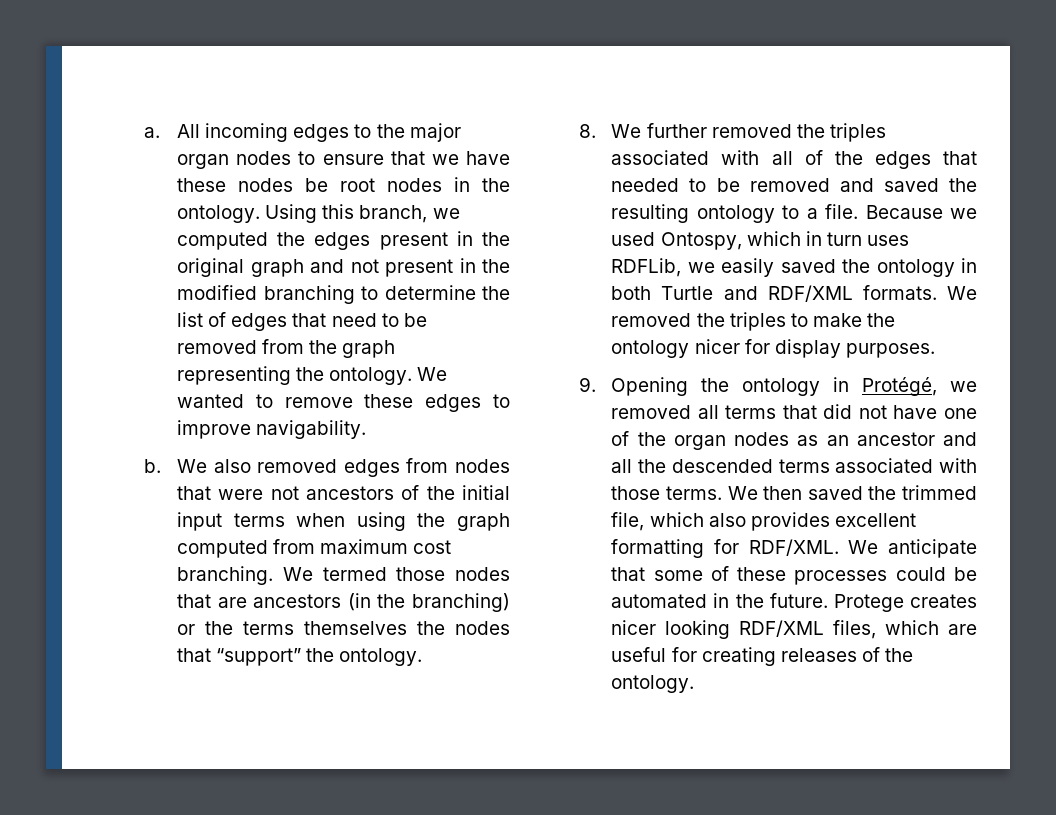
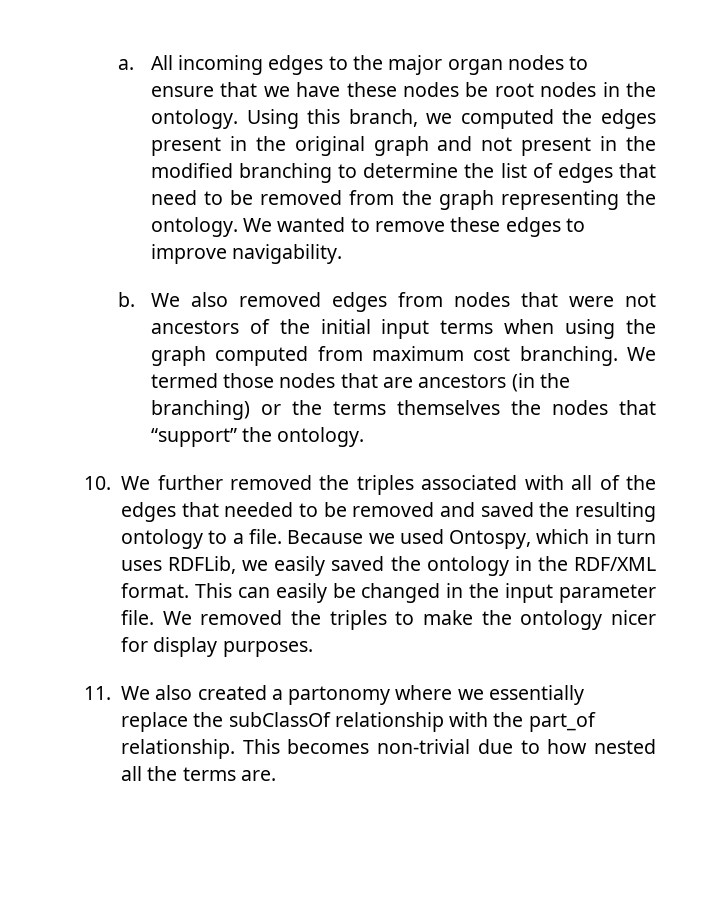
- 8. We further removed the triples associated with all of the edges that needed to be removed and saved the resulting ontology to a file.
+ 10. We further removed the triples associated with all of the edges that needed to be removed and saved the resulting ontology to a file.
- Because we used Ontospy, which in turn uses RDFLib, we easily saved the ontology in both Turtle and RDF/XML formats.
+ Because we used Ontospy, which in turn uses RDFLib, we easily saved the ontology in the RDF/XML format. This can easily be changed in the input parameter file.
- 9. Opening the ontology in Protégé, we removed all terms that did not have one of the organ nodes as an ancestor and all the descended terms associated with those terms. We then saved the trimmed file, which also provides excellent formatting for RDF/XML. We anticipate that some of these processes could be automated in the future. Protege creates nicer looking RDF/XML files, which are useful for creating releases of the ontology.
+ 11. We also created a partonomy where we essentially replace the subClassOf relationship with the part_of relationship. This becomes non-trivial due to how nested all the terms are.

